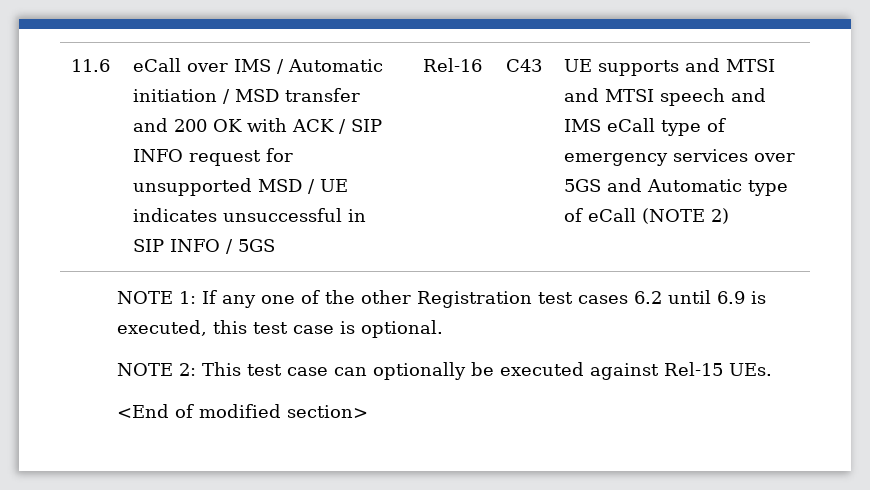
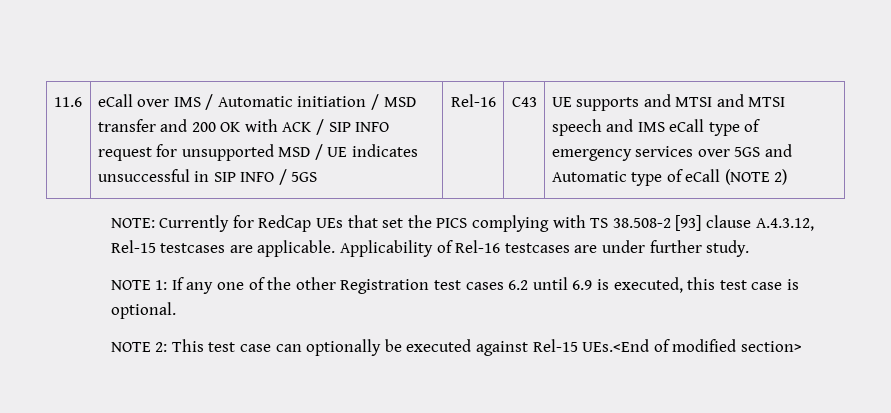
+ NOTE: Currently for RedCap UEs that set the PICS complying with TS 38.508-2 [93] clause A.4.3.12, Rel-15 testcases are applicable. Applicability of Rel-16 testcases are under further study.
- NOTE 2: This test case can optionally be executed against Rel-15 UEs.
- <End of modified section>
+ NOTE 2: This test case can optionally be executed against Rel-15 UEs.<End of modified section>

